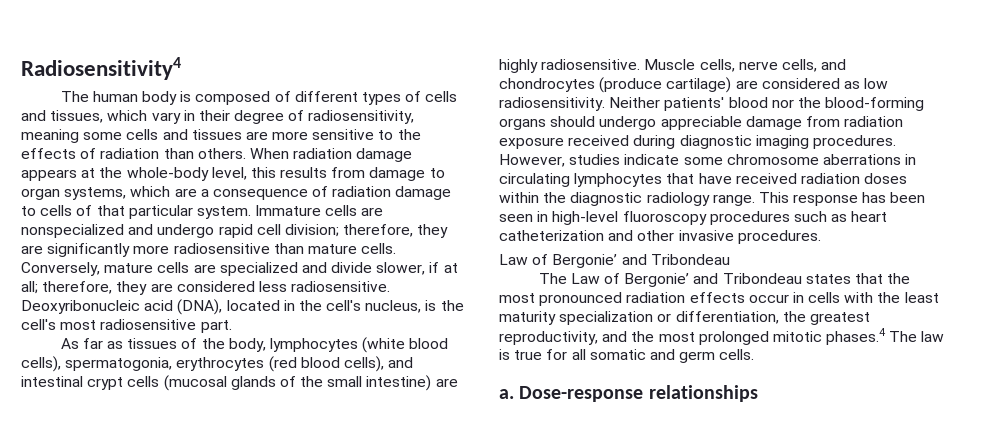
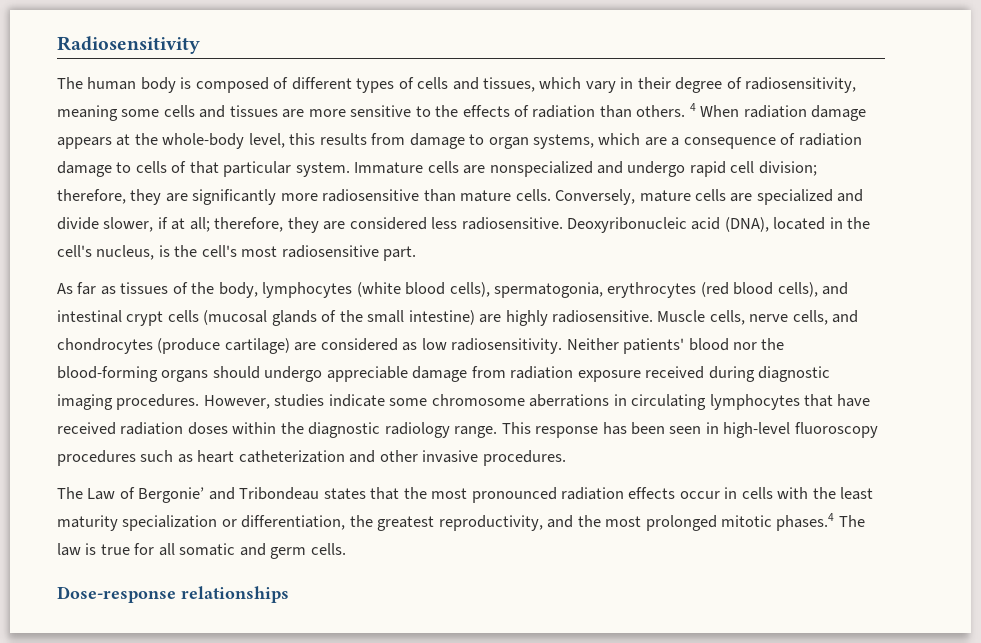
- Radiosensitivity4
+ Radiosensitivity
- When radiation damage appears at the whole-body level, this results from damage to organ systems, which are a consequence of radiation damage to cells of that particular system.
+ 4 When radiation damage appears at the whole-body level, this results from damage to organ systems, which are a consequence of radiation damage to cells of that particular system.
  This response has been seen in high-level fluoroscopy procedures such as heart catheterization and other invasive procedures.
- Law of Bergonie’ and Tribondeau
- a.

